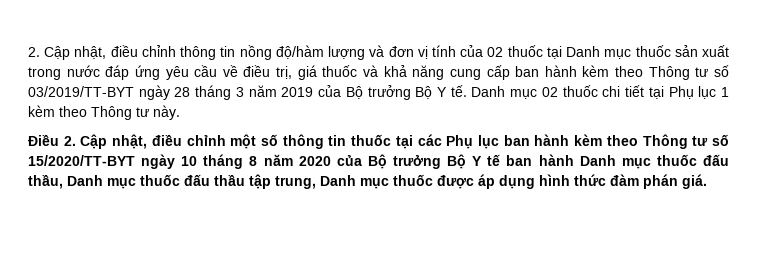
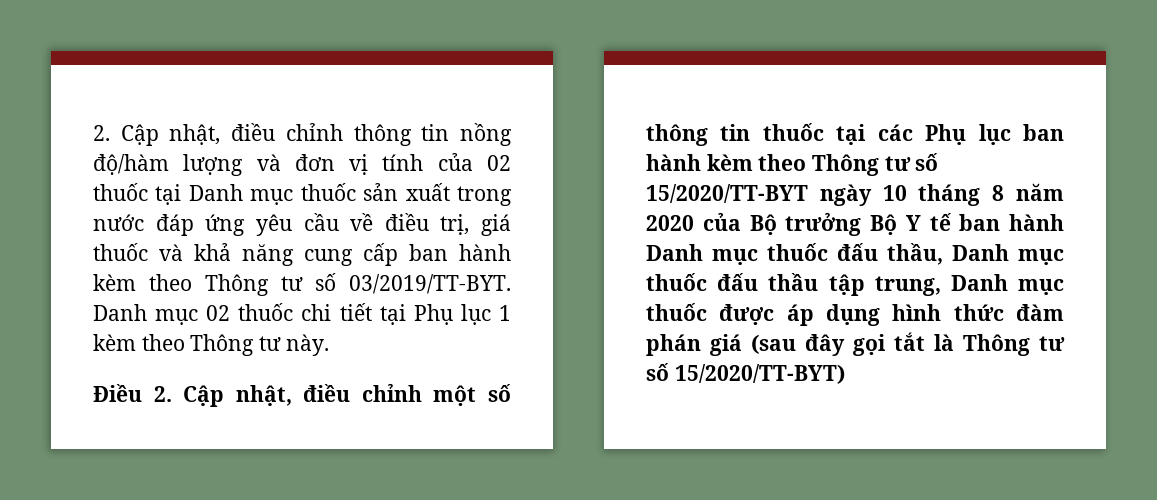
- 2. Cập nhật, điều chỉnh thông tin nồng độ/hàm lượng và đơn vị tính của 02 thuốc tại Danh mục thuốc sản xuất trong nước đáp ứng yêu cầu về điều trị, giá thuốc và khả năng cung cấp ban hành kèm theo Thông tư số 03/2019/TT-BYT ngày 28 tháng 3 năm 2019 của Bộ trưởng Bộ Y tế.
+ 2. Cập nhật, điều chỉnh thông tin nồng độ/hàm lượng và đơn vị tính của 02 thuốc tại Danh mục thuốc sản xuất trong nước đáp ứng yêu cầu về điều trị, giá thuốc và khả năng cung cấp ban hành kèm theo Thông tư số 03/2019/TT-BYT.
- Điều 2. Cập nhật, điều chỉnh một số thông tin thuốc tại các Phụ lục ban hành kèm theo Thông tư số 15/2020/TT-BYT ngày 10 tháng 8 năm 2020 của Bộ trưởng Bộ Y tế ban hành Danh mục thuốc đấu thầu, Danh mục thuốc đấu thầu tập trung, Danh mục thuốc được áp dụng hình thức đàm phán giá.
+ Điều 2. Cập nhật, điều chỉnh một số thông tin thuốc tại các Phụ lục ban hành kèm theo Thông tư số 15/2020/TT-BYT ngày 10 tháng 8 năm 2020 của Bộ trưởng Bộ Y tế ban hành Danh mục thuốc đấu thầu, Danh mục thuốc đấu thầu tập trung, Danh mục thuốc được áp dụng hình thức đàm phán giá (sau đây gọi tắt là Thông tư số 15/2020/TT-BYT)

